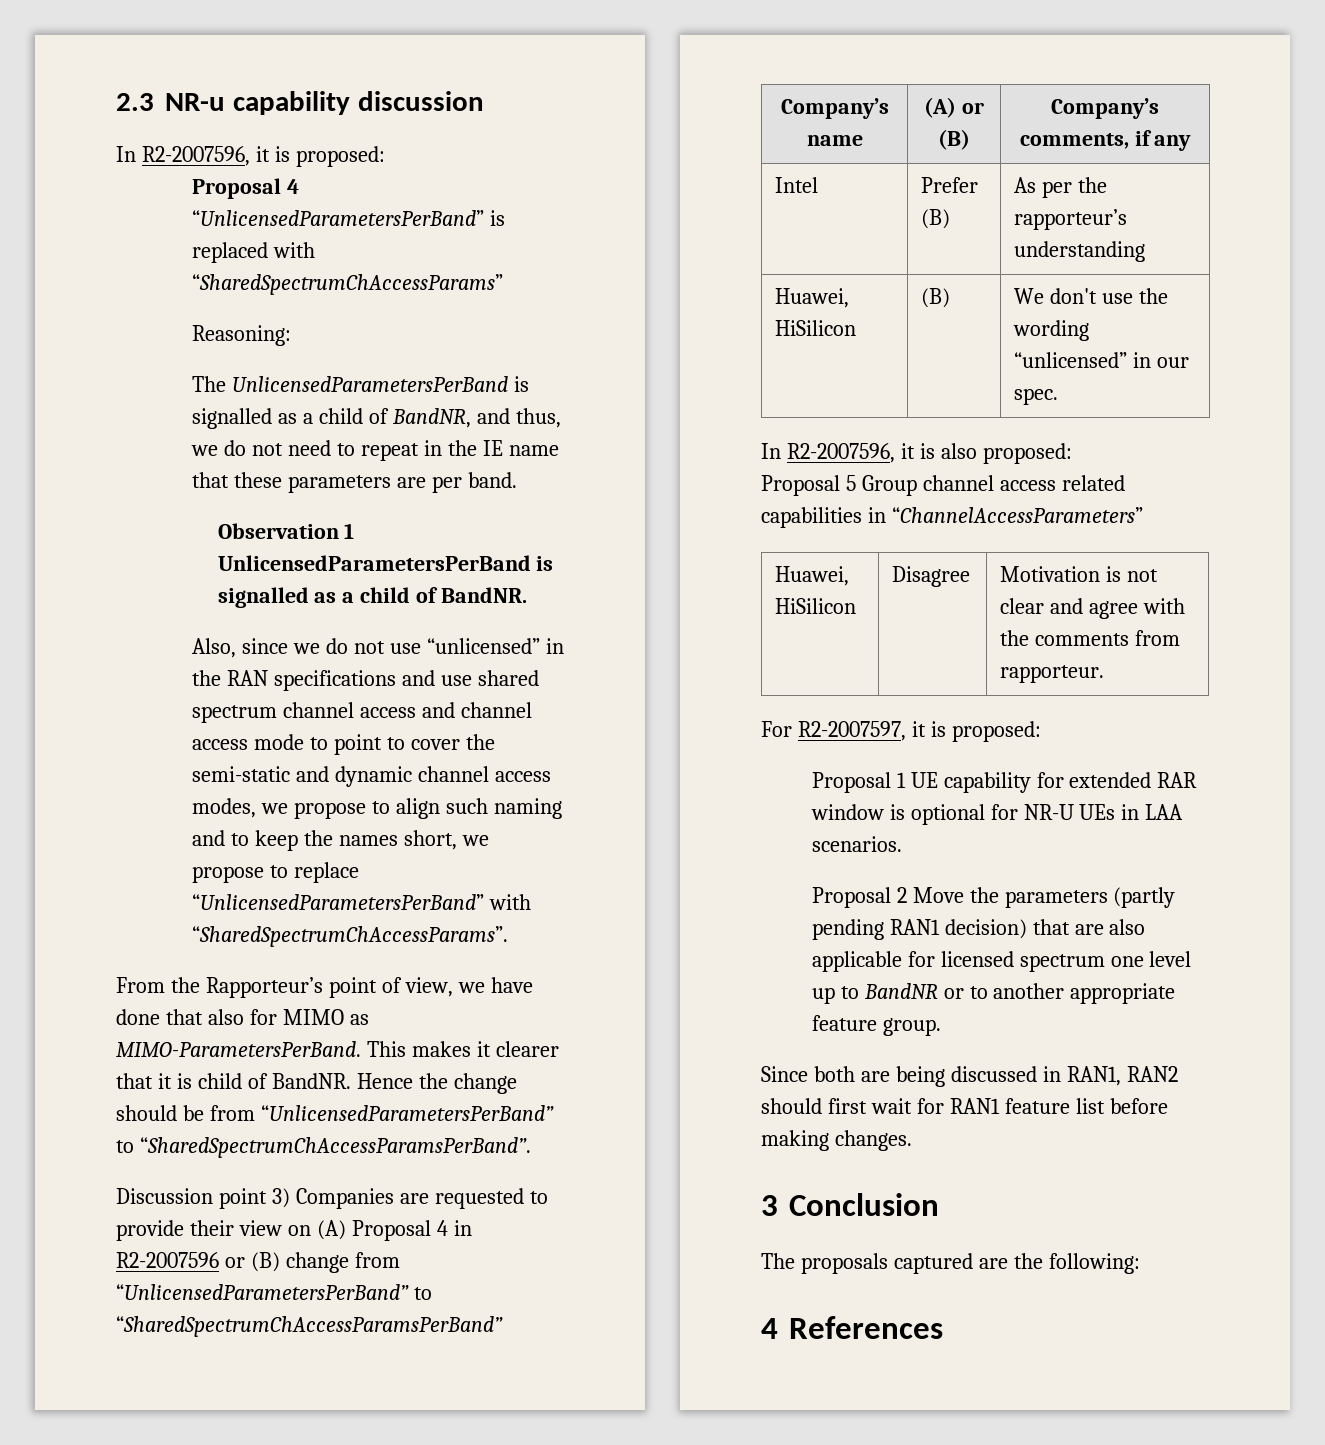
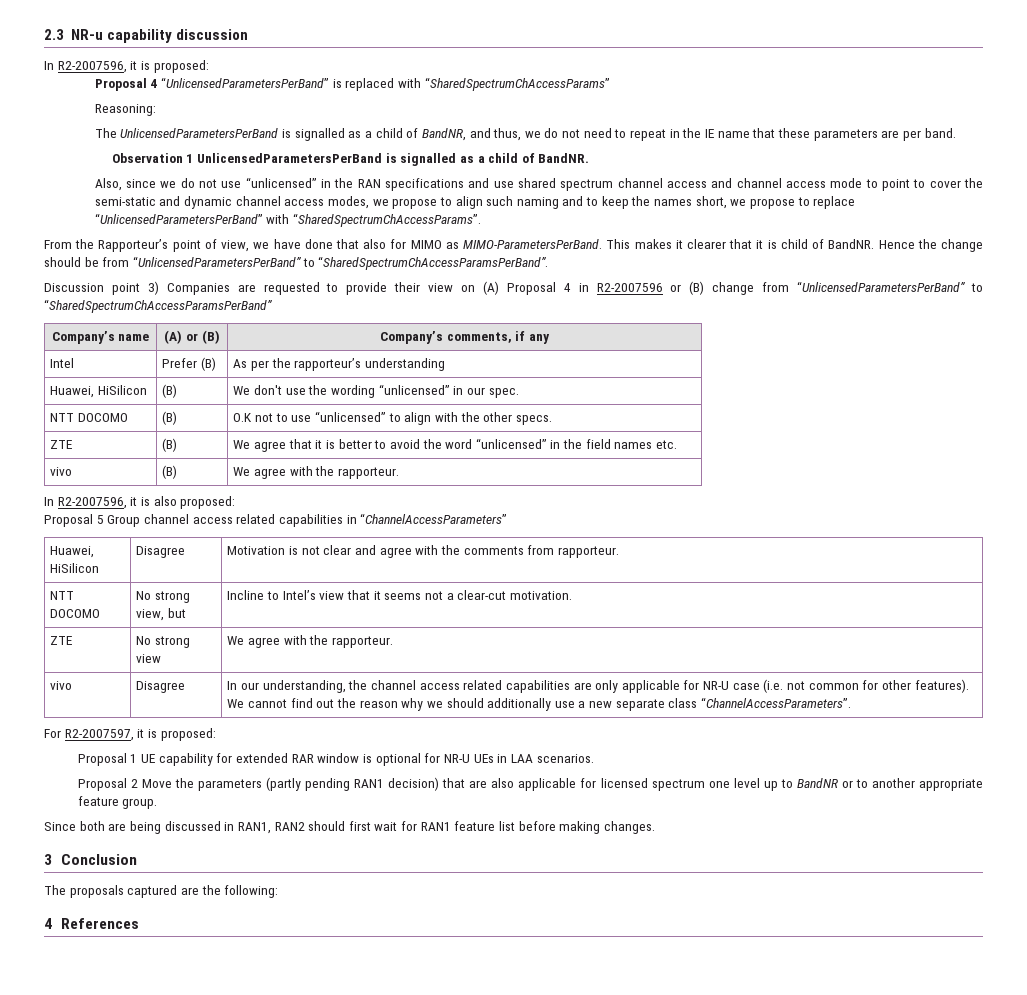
+ NTT DOCOMO | (B) | O.K not to use “unlicensed” to align with the other specs.
+ ZTE | (B) | We agree that it is better to avoid the word “unlicensed” in the field names etc.
+ vivo | (B) | We agree with the rapporteur.
+ NTT DOCOMO | No strong view, but | Incline to Intel’s view that it seems not a clear-cut motivation.
+ ZTE | No strong view | We agree with the rapporteur.
+ vivo | Disagree | In our understanding, the channel access related capabilities are only applicable for NR-U case (i.e. not common for other features). We cannot find out the reason why we should additionally use a new separate class “ChannelAccessParameters”.

